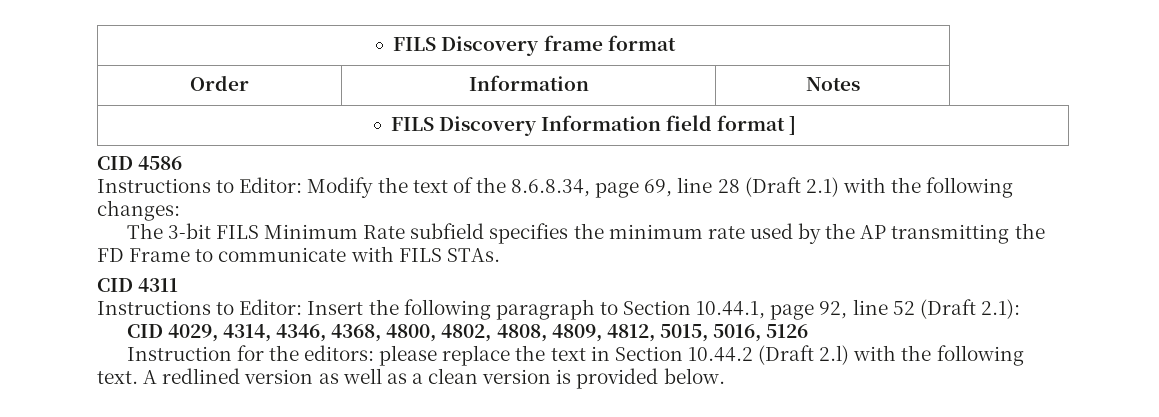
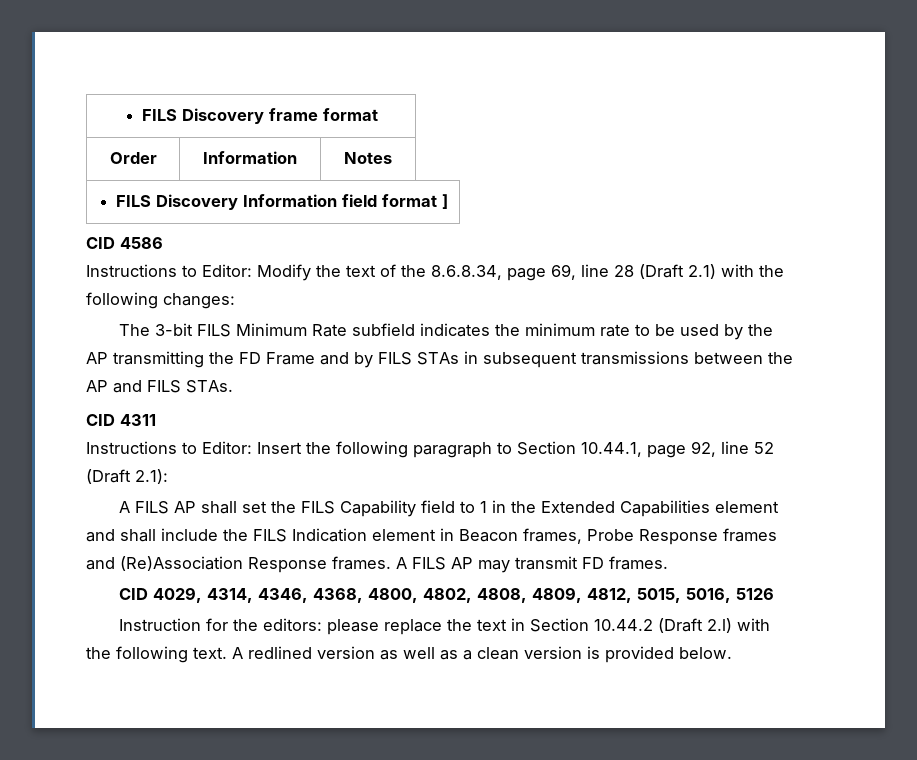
- The 3-bit FILS Minimum Rate subfield specifies the minimum rate used by the AP transmitting the FD Frame to communicate with FILS STAs.
+ The 3-bit FILS Minimum Rate subfield indicates the minimum rate to be used by the AP transmitting the FD Frame and by FILS STAs in subsequent transmissions between the AP and FILS STAs.
+ A FILS AP shall set the FILS Capability field to 1 in the Extended Capabilities element and shall include the FILS Indication element in Beacon frames, Probe Response frames and (Re)Association Response frames. A FILS AP may transmit FD frames.

